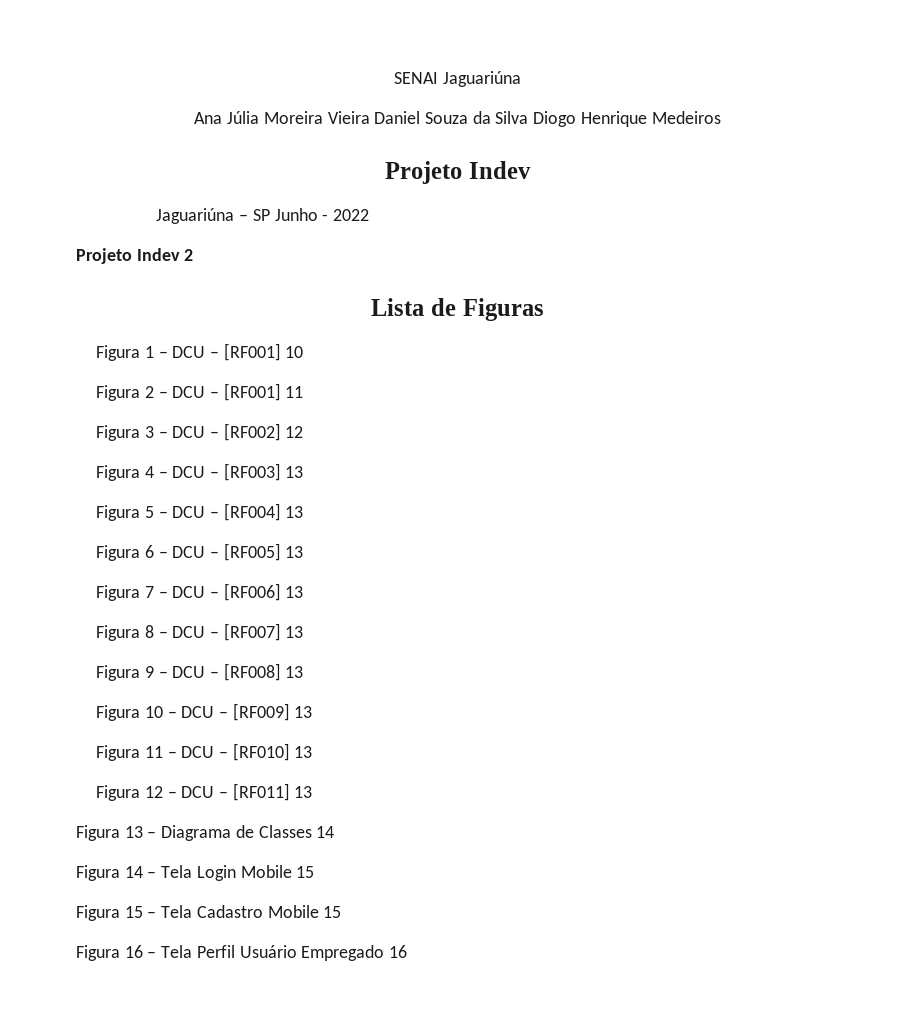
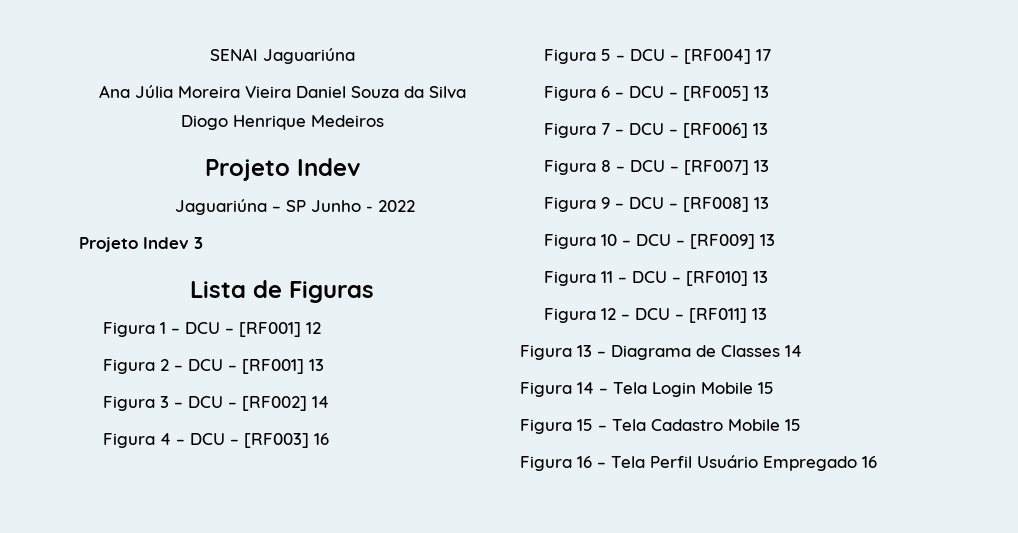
- Projeto Indev 2
+ Projeto Indev 3
- Figura 1 – DCU – [RF001] 10
+ Figura 1 – DCU – [RF001] 12
- Figura 2 – DCU – [RF001] 11
+ Figura 2 – DCU – [RF001] 13
- Figura 3 – DCU – [RF002] 12
+ Figura 3 – DCU – [RF002] 14
- Figura 4 – DCU – [RF003] 13
+ Figura 4 – DCU – [RF003] 16
- Figura 5 – DCU – [RF004] 13
+ Figura 5 – DCU – [RF004] 17

